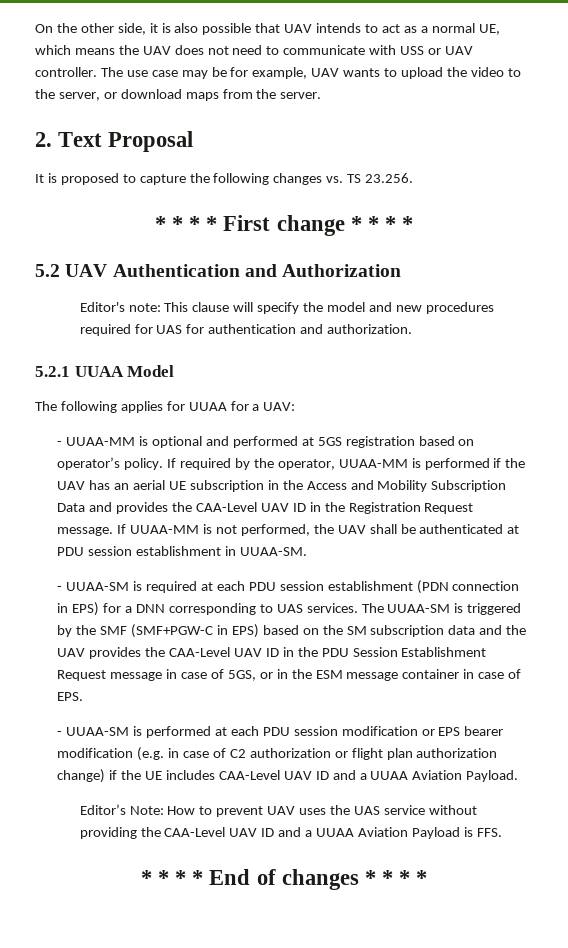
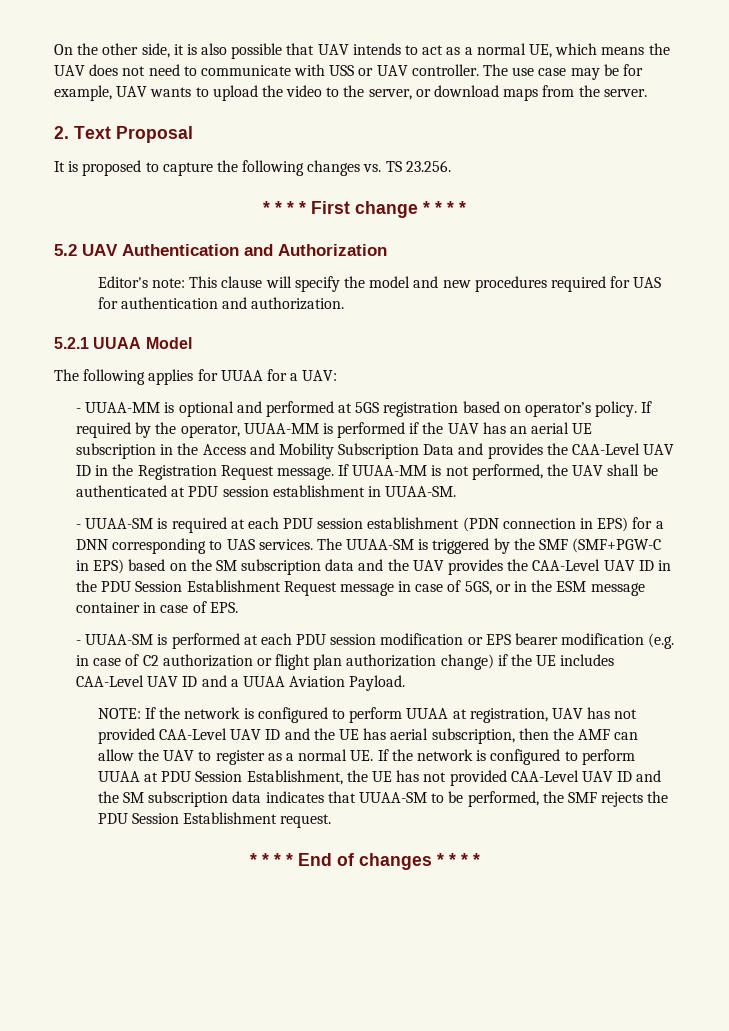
- Editor’s Note: How to prevent UAV uses the UAS service without providing the CAA-Level UAV ID and a UUAA Aviation Payload is FFS.
+ NOTE: If the network is configured to perform UUAA at registration, UAV has not provided CAA-Level UAV ID and the UE has aerial subscription, then the AMF can allow the UAV to register as a normal UE. If the network is configured to perform UUAA at PDU Session Establishment, the UE has not provided CAA-Level UAV ID and the SM subscription data indicates that UUAA-SM to be performed, the SMF rejects the PDU Session Establishment request.

